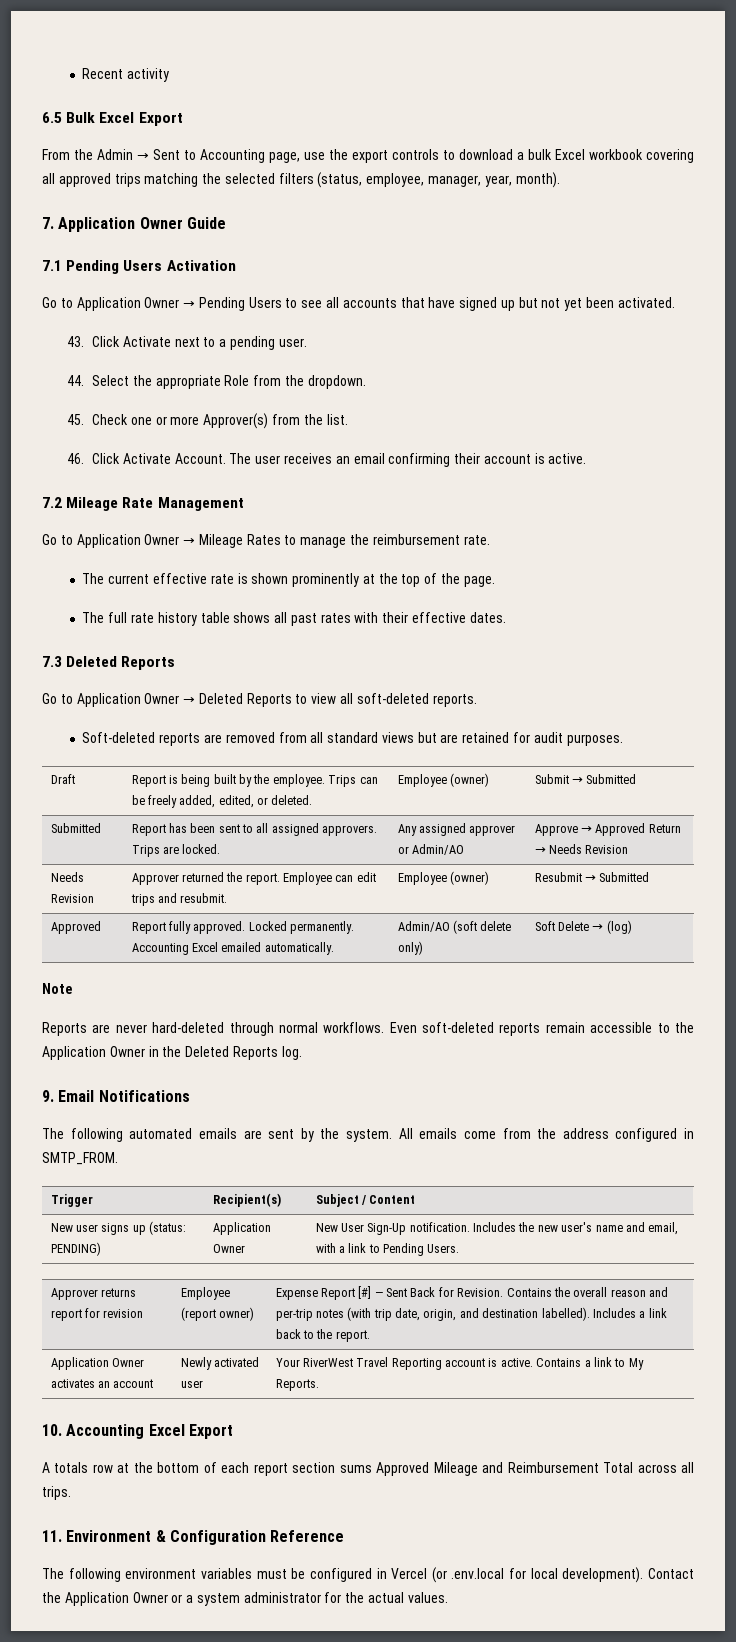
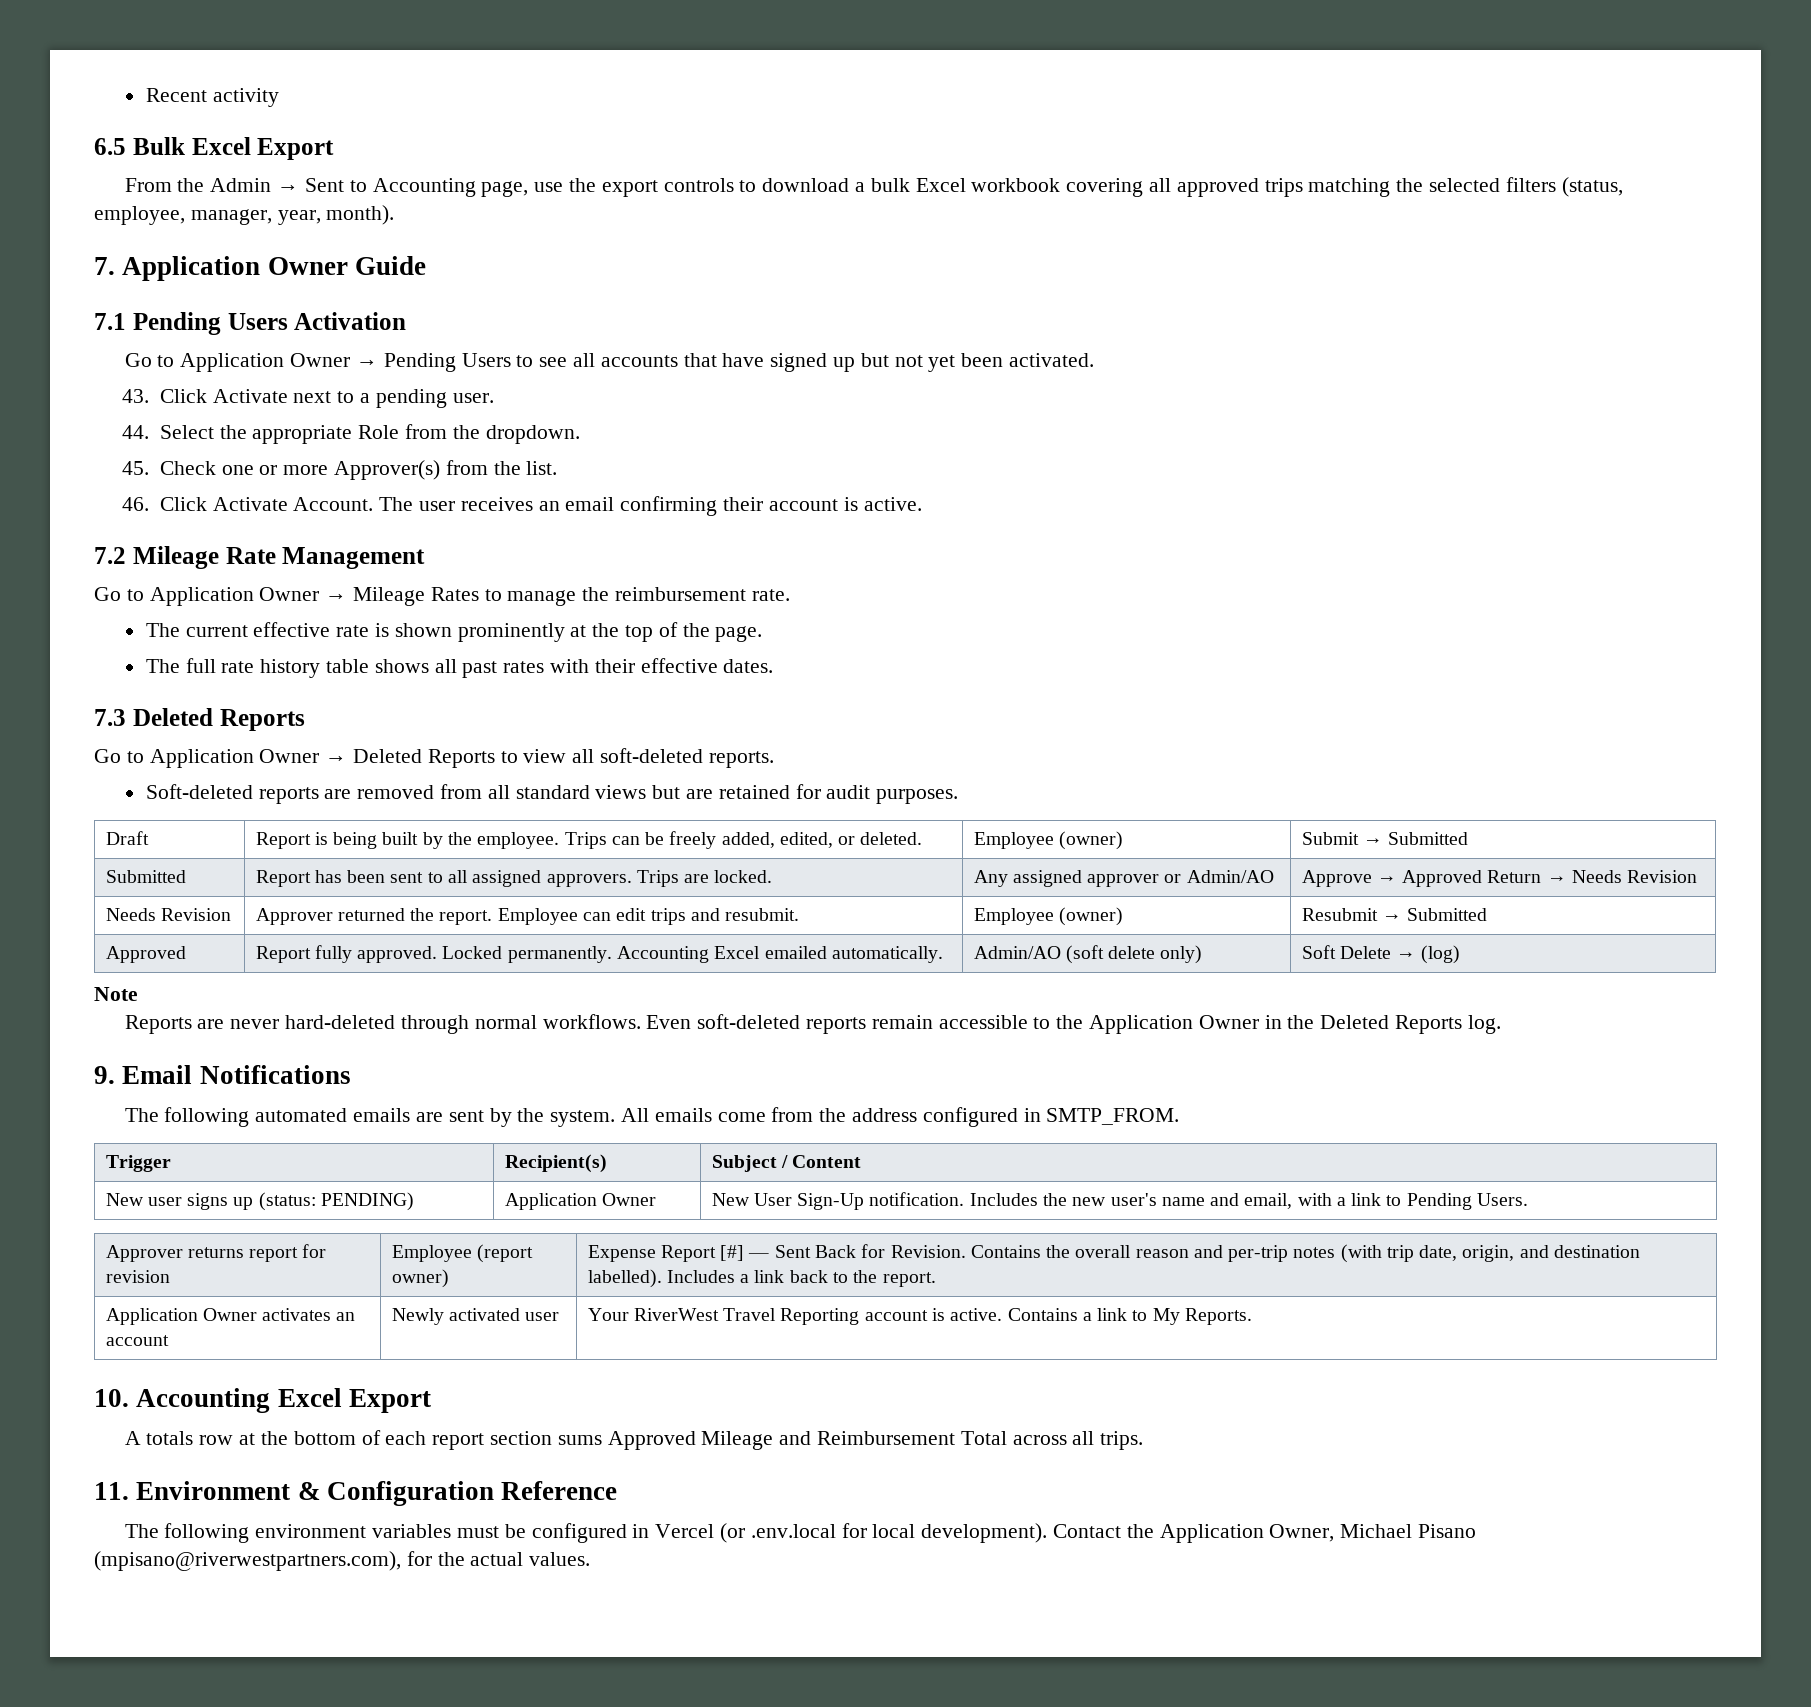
- Contact the Application Owner or a system administrator for the actual values.
+ Contact the Application Owner, Michael Pisano (mpisano@riverwestpartners.com), for the actual values.

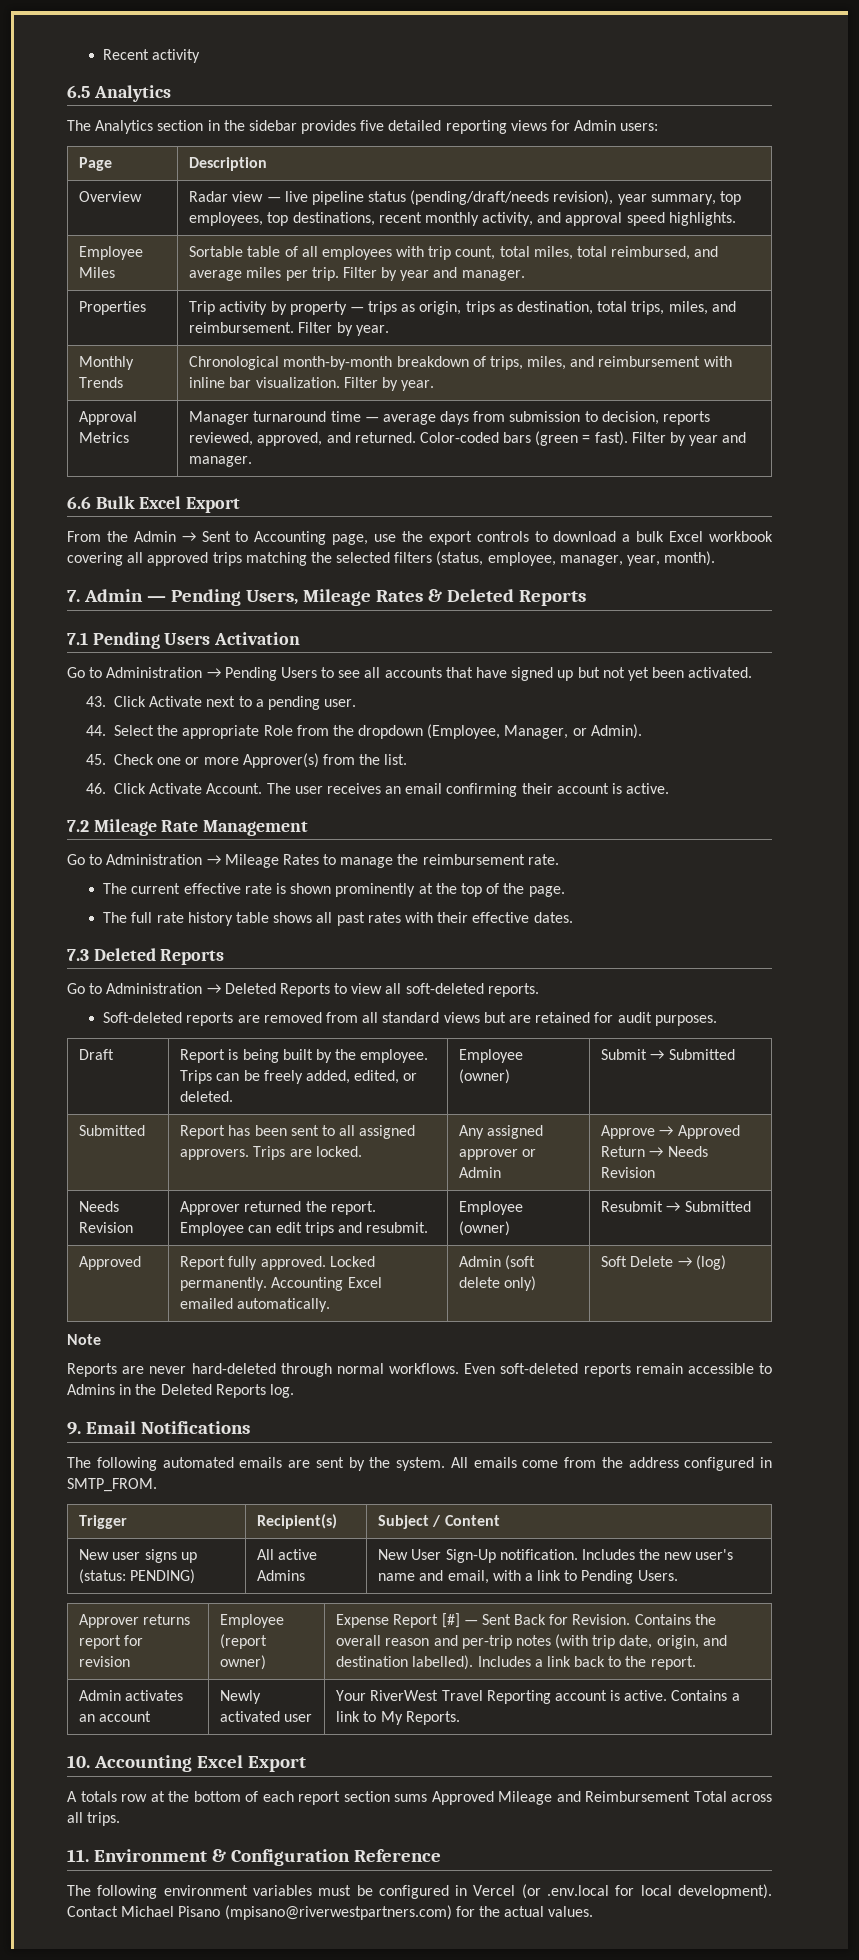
- 6.5 Bulk Excel Export
+ 6.5 Analytics
+ The Analytics section in the sidebar provides five detailed reporting views for Admin users:
+ Page | Description
+ Overview | Radar view — live pipeline status (pending/draft/needs revision), year summary, top employees, top destinations, recent monthly activity, and approval speed highlights.
+ Employee Miles | Sortable table of all employees with trip count, total miles, total reimbursed, and average miles per trip. Filter by year and manager.
+ Properties | Trip activity by property — trips as origin, trips as destination, total trips, miles, and reimbursement. Filter by year.
+ Monthly Trends | Chronological month-by-month breakdown of trips, miles, and reimbursement with inline bar visualization. Filter by year.
+ Approval Metrics | Manager turnaround time — average days from submission to decision, reports reviewed, approved, and returned. Color-coded bars (green = fast). Filter by year and manager.
+ 6.6 Bulk Excel Export
- 7. Application Owner Guide
+ 7. Admin — Pending Users, Mileage Rates & Deleted Reports
- Go to Application Owner → Pending Users to see all accounts that have signed up but not yet been activated.
+ Go to Administration → Pending Users to see all accounts that have signed up but not yet been activated.
- 44. Select the appropriate Role from the dropdown.
+ 44. Select the appropriate Role from the dropdown (Employee, Manager, or Admin).
- Go to Application Owner → Mileage Rates to manage the reimbursement rate.
+ Go to Administration → Mileage Rates to manage the reimbursement rate.
- Go to Application Owner → Deleted Reports to view all soft-deleted reports.
+ Go to Administration → Deleted Reports to view all soft-deleted reports.
- Submitted | Report has been sent to all assigned approvers. Trips are locked. | Any assigned approver or Admin/AO | Approve → Approved Return → Needs Revision
+ Submitted | Report has been sent to all assigned approvers. Trips are locked. | Any assigned approver or Admin | Approve → Approved Return → Needs Revision
- Approved | Report fully approved. Locked permanently. Accounting Excel emailed automatically. | Admin/AO (soft delete only) | Soft Delete → (log)
+ Approved | Report fully approved. Locked permanently. Accounting Excel emailed automatically. | Admin (soft delete only) | Soft Delete → (log)
- Even soft-deleted reports remain accessible to the Application Owner in the Deleted Reports log.
+ Even soft-deleted reports remain accessible to Admins in the Deleted Reports log.
- New user signs up (status: PENDING) | Application Owner | New User Sign-Up notification. Includes the new user's name and email, with a link to Pending Users.
+ New user signs up (status: PENDING) | All active Admins | New User Sign-Up notification. Includes the new user's name and email, with a link to Pending Users.
- Application Owner activates an account | Newly activated user | Your RiverWest Travel Reporting account is active. Contains a link to My Reports.
+ Admin activates an account | Newly activated user | Your RiverWest Travel Reporting account is active. Contains a link to My Reports.
- Contact the Application Owner, Michael Pisano (mpisano@riverwestpartners.com), for the actual values.
+ Contact Michael Pisano (mpisano@riverwestpartners.com) for the actual values.

